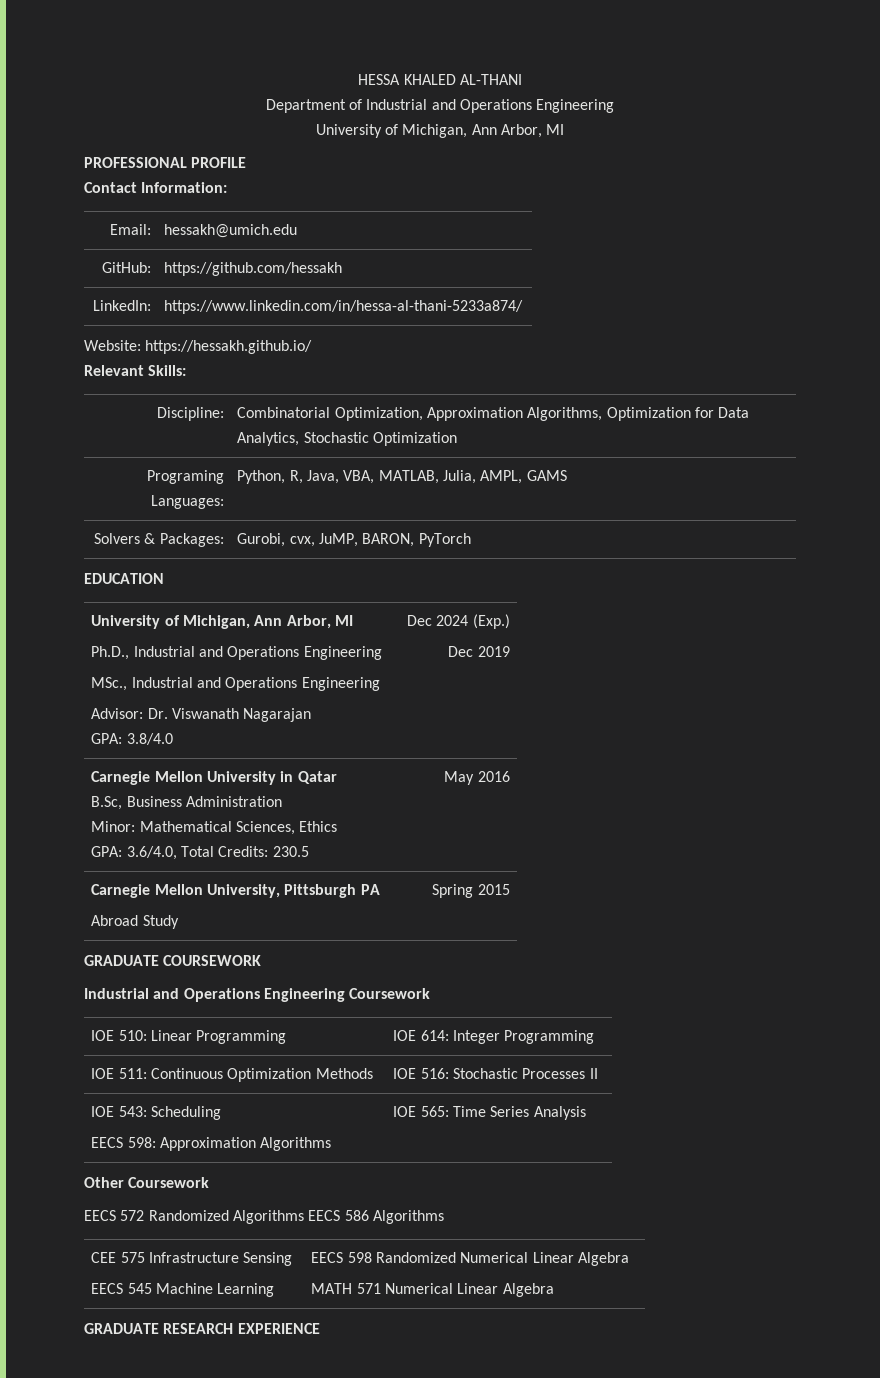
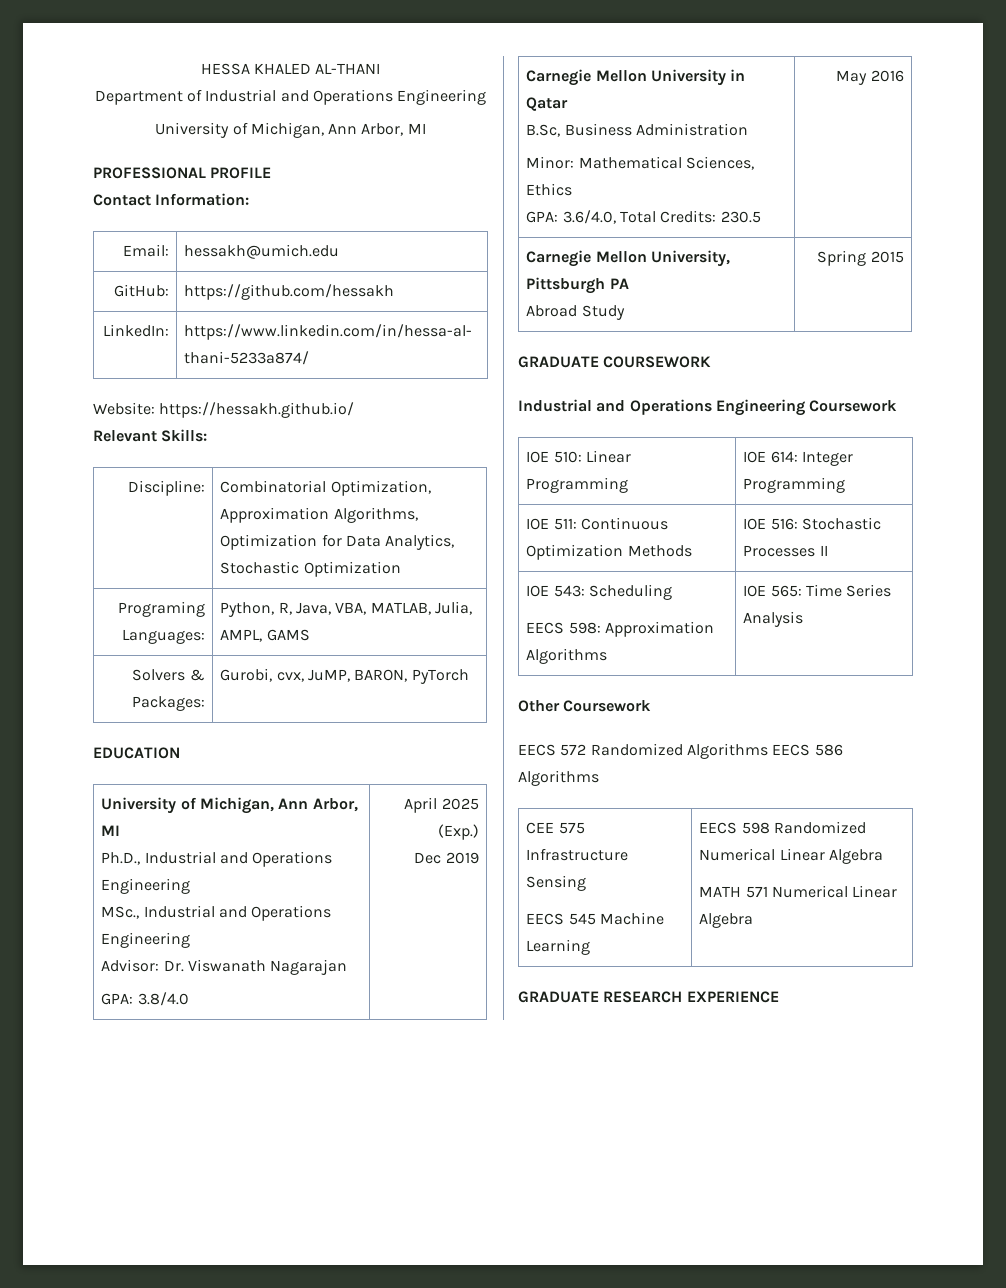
  EDUCATION
  University of Michigan, Ann Arbor, MI
  Ph.D., Industrial and Operations Engineering
  MSc., Industrial and Operations Engineering
  Advisor: Dr. Viswanath Nagarajan
- GPA: 3.8/4.0 | Dec 2024 (Exp.)
+ GPA: 3.8/4.0 | April 2025 (Exp.)

